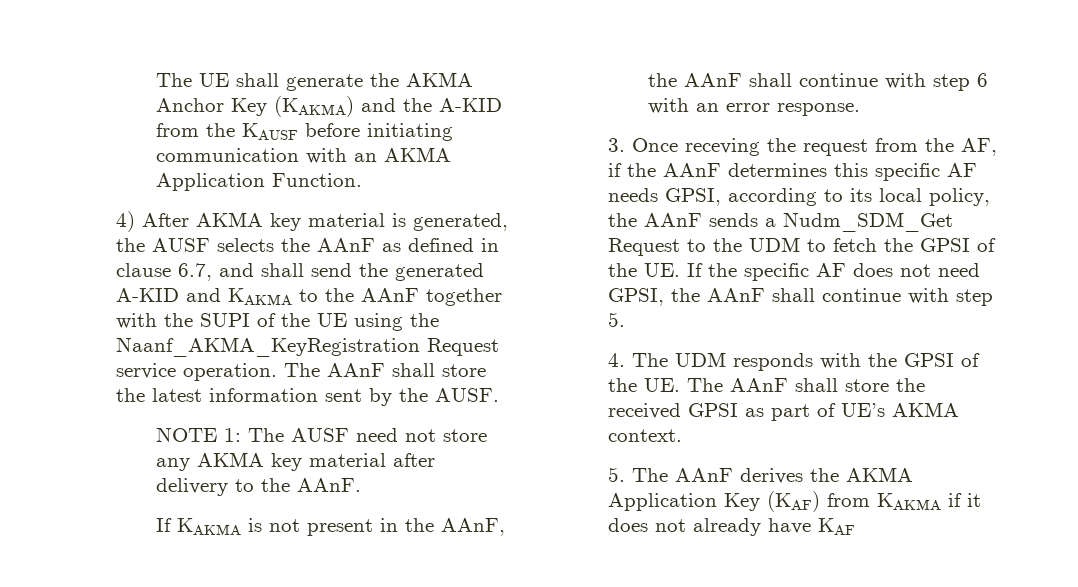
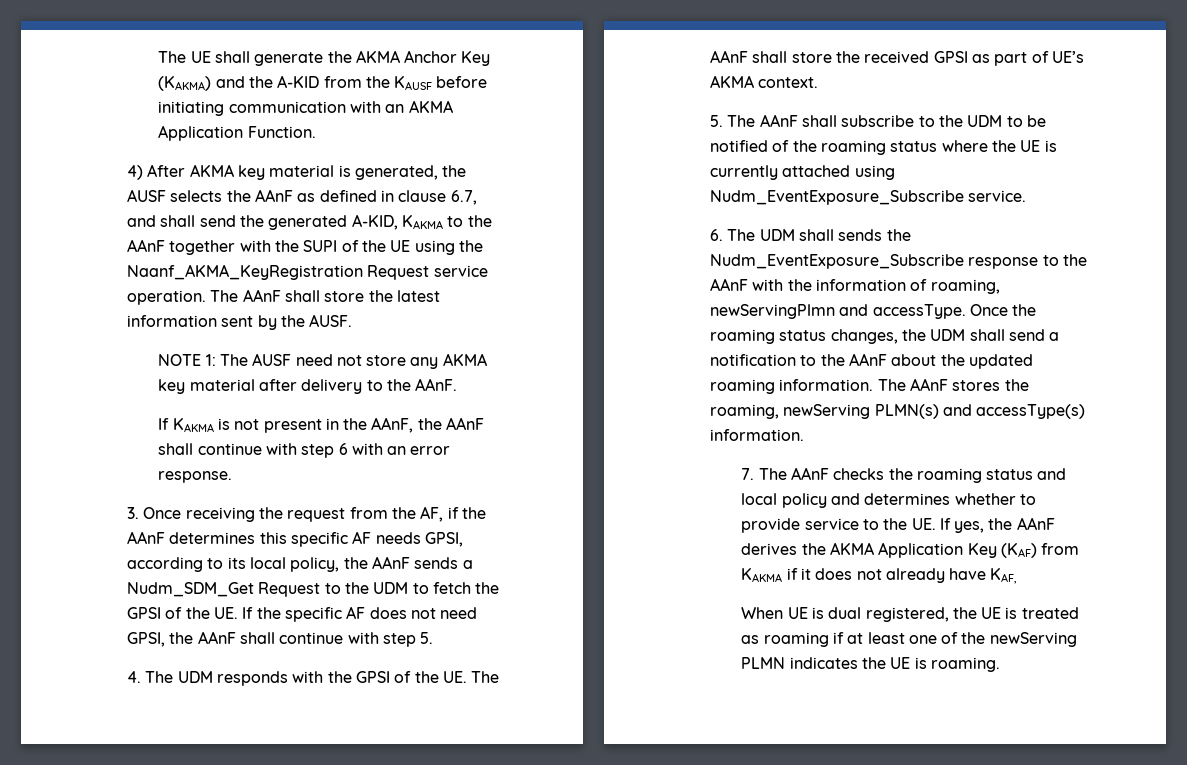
- 4) After AKMA key material is generated, the AUSF selects the AAnF as defined in clause 6.7, and shall send the generated A-KID and KAKMA to the AAnF together with the SUPI of the UE using the Naanf_AKMA_KeyRegistration Request service operation.
+ 4) After AKMA key material is generated, the AUSF selects the AAnF as defined in clause 6.7, and shall send the generated A-KID, KAKMA to the AAnF together with the SUPI of the UE using the Naanf_AKMA_KeyRegistration Request service operation.
- 3. Once receving the request from the AF, if the AAnF determines this specific AF needs GPSI, according to its local policy, the AAnF sends a Nudm_SDM_Get Request to the UDM to fetch the GPSI of the UE. If the specific AF does not need GPSI, the AAnF shall continue with step 5.
+ 3. Once receiving the request from the AF, if the AAnF determines this specific AF needs GPSI, according to its local policy, the AAnF sends a Nudm_SDM_Get Request to the UDM to fetch the GPSI of the UE. If the specific AF does not need GPSI, the AAnF shall continue with step 5.
- 5. The AAnF derives the AKMA Application Key (KAF) from KAKMA if it does not already have KAF
+ 5. The AAnF shall subscribe to the UDM to be notified of the roaming status where the UE is currently attached using Nudm_EventExposure_Subscribe service.
+ 6. The UDM shall sends the Nudm_EventExposure_Subscribe response to the AAnF with the information of roaming, newServingPlmn and accessType. Once the roaming status changes, the UDM shall send a notification to the AAnF about the updated roaming information. The AAnF stores the roaming, newServing PLMN(s) and accessType(s) information.
+ 7. The AAnF checks the roaming status and local policy and determines whether to provide service to the UE. If yes, the AAnF derives the AKMA Application Key (KAF) from KAKMA if it does not already have KAF,
+ When UE is dual registered, the UE is treated as roaming if at least one of the newServing PLMN indicates the UE is roaming.

